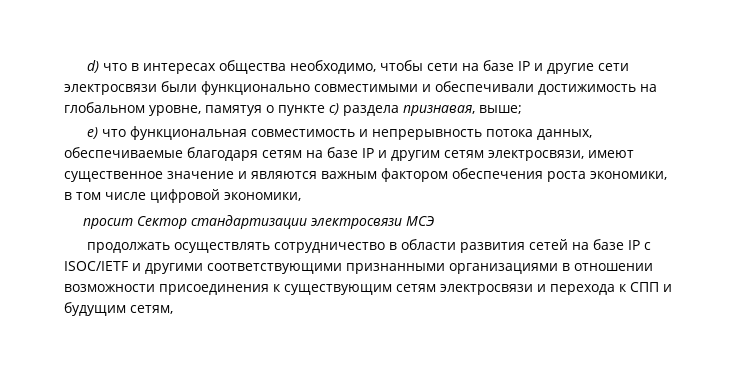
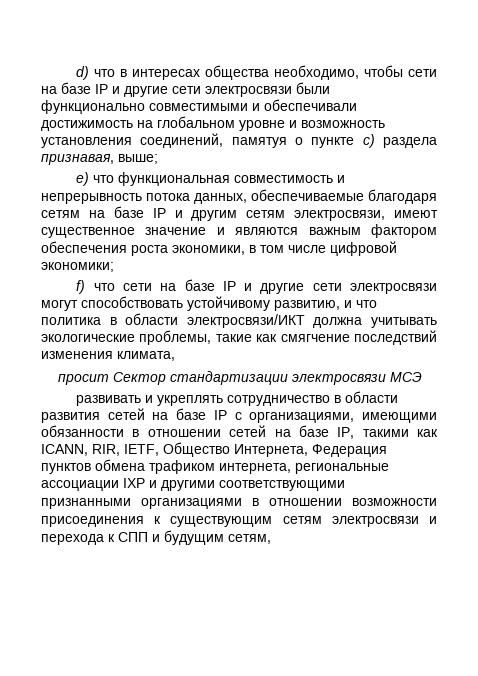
- d) что в интересах общества необходимо, чтобы сети на базе IP и другие сети электросвязи были функционально совместимыми и обеспечивали достижимость на глобальном уровне, памятуя о пункте с) раздела признавая, выше;
+ d) что в интересах общества необходимо, чтобы сети на базе IP и другие сети электросвязи были функционально совместимыми и обеспечивали достижимость на глобальном уровне и возможность установления соединений, памятуя о пункте с) раздела признавая, выше;
- e) что функциональная совместимость и непрерывность потока данных, обеспечиваемые благодаря сетям на базе IP и другим сетям электросвязи, имеют существенное значение и являются важным фактором обеспечения роста экономики, в том числе цифровой экономики,
+ e) что функциональная совместимость и непрерывность потока данных, обеспечиваемые благодаря сетям на базе IP и другим сетям электросвязи, имеют существенное значение и являются важным фактором обеспечения роста экономики, в том числе цифровой экономики;
+ f) что сети на базе IP и другие сети электросвязи могут способствовать устойчивому развитию, и что политика в области электросвязи/ИКТ должна учитывать экологические проблемы, такие как смягчение последствий изменения климата,
- продолжать осуществлять сотрудничество в области развития сетей на базе IP с ISOC/IETF и другими соответствующими признанными организациями в отношении возможности присоединения к существующим сетям электросвязи и перехода к СПП и будущим сетям,
+ развивать и укреплять сотрудничество в области развития сетей на базе IP с организациями, имеющими обязанности в отношении сетей на базе IP, такими как ICANN, RIR, IETF, Общество Интернета, Федерация пунктов обмена трафиком интернета, региональные ассоциации IXP и другими соответствующими признанными организациями в отношении возможности присоединения к существующим сетям электросвязи и перехода к СПП и будущим сетям,

